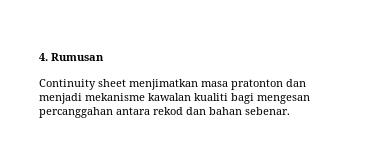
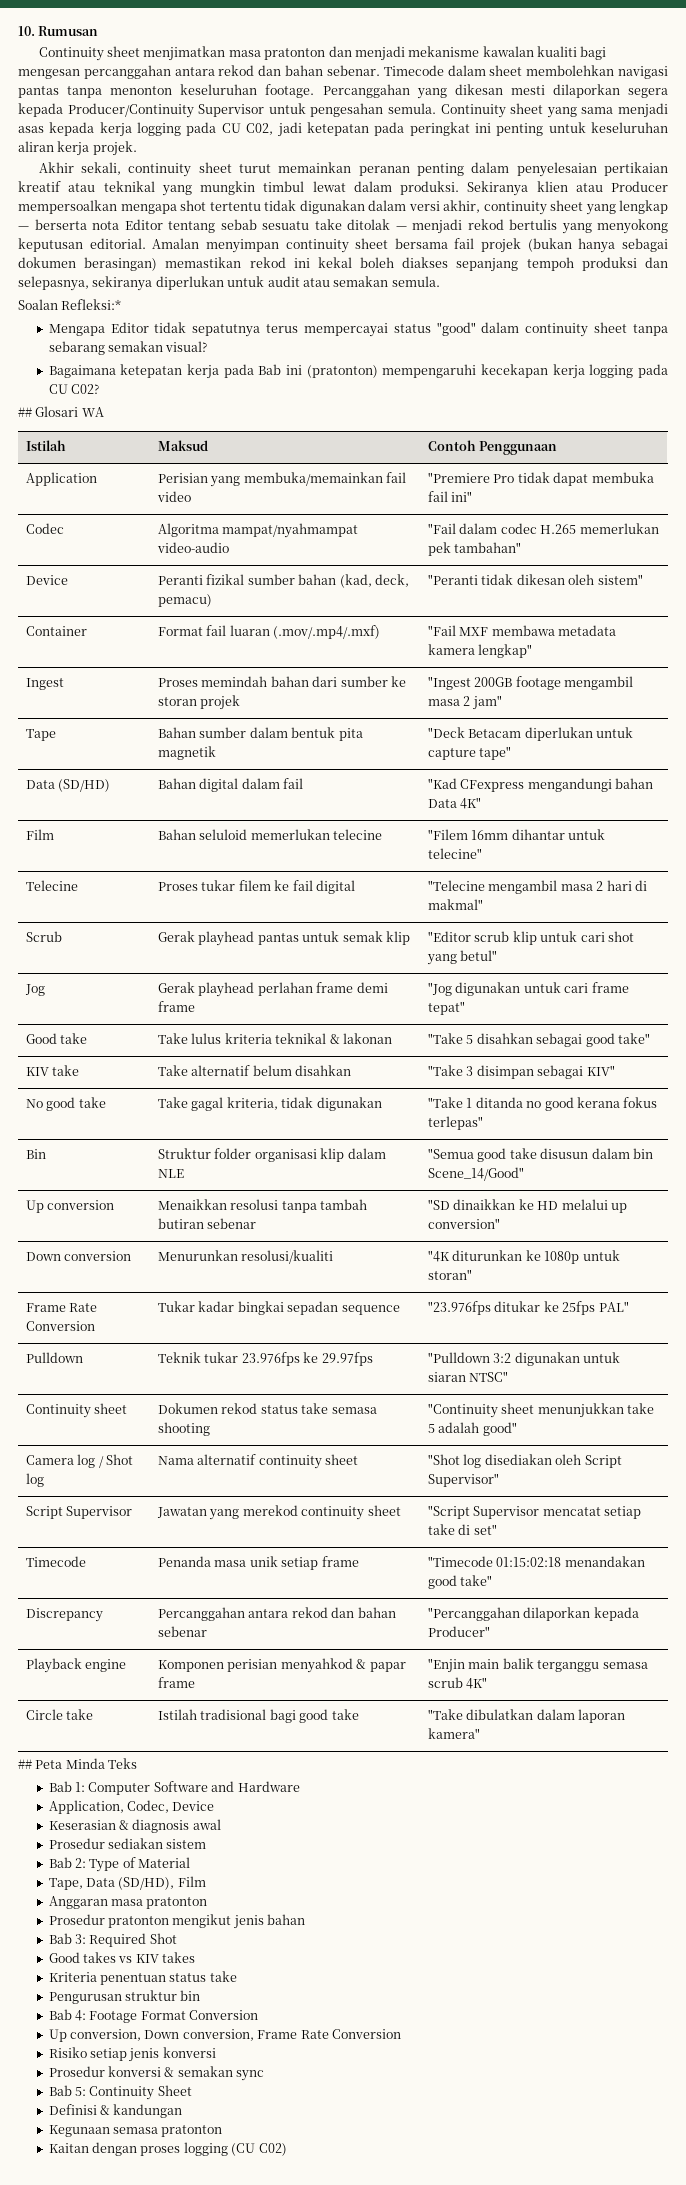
- 4. Rumusan
+ 10. Rumusan
+ Timecode dalam sheet membolehkan navigasi pantas tanpa menonton keseluruhan footage. Percanggahan yang dikesan mesti dilaporkan segera kepada Producer/Continuity Supervisor untuk pengesahan semula. Continuity sheet yang sama menjadi asas kepada kerja logging pada CU C02, jadi ketepatan pada peringkat ini penting untuk keseluruhan aliran kerja projek.
+ Akhir sekali, continuity sheet turut memainkan peranan penting dalam penyelesaian pertikaian kreatif atau teknikal yang mungkin timbul lewat dalam produksi. Sekiranya klien atau Producer mempersoalkan mengapa shot tertentu tidak digunakan dalam versi akhir, continuity sheet yang lengkap — berserta nota Editor tentang sebab sesuatu take ditolak — menjadi rekod bertulis yang menyokong keputusan editorial. Amalan menyimpan continuity sheet bersama fail projek (bukan hanya sebagai dokumen berasingan) memastikan rekod ini kekal boleh diakses sepanjang tempoh produksi dan selepasnya, sekiranya diperlukan untuk audit atau semakan semula.
+ Soalan Refleksi:*
+ Mengapa Editor tidak sepatutnya terus mempercayai status "good" dalam continuity sheet tanpa sebarang semakan visual?
+ Bagaimana ketepatan kerja pada Bab ini (pratonton) mempengaruhi kecekapan kerja logging pada CU C02?
+ ## Glosari WA
+ Istilah | Maksud | Contoh Penggunaan
+ Application | Perisian yang membuka/memainkan fail video | "Premiere Pro tidak dapat membuka fail ini"
+ Codec | Algoritma mampat/nyahmampat video-audio | "Fail dalam codec H.265 memerlukan pek tambahan"
+ Device | Peranti fizikal sumber bahan (kad, deck, pemacu) | "Peranti tidak dikesan oleh sistem"
+ Container | Format fail luaran (.mov/.mp4/.mxf) | "Fail MXF membawa metadata kamera lengkap"
+ Ingest | Proses memindah bahan dari sumber ke storan projek | "Ingest 200GB footage mengambil masa 2 jam"
+ Tape | Bahan sumber dalam bentuk pita magnetik | "Deck Betacam diperlukan untuk capture tape"
+ Data (SD/HD) | Bahan digital dalam fail | "Kad CFexpress mengandungi bahan Data 4K"
+ Film | Bahan seluloid memerlukan telecine | "Filem 16mm dihantar untuk telecine"
+ Telecine | Proses tukar filem ke fail digital | "Telecine mengambil masa 2 hari di makmal"
+ Scrub | Gerak playhead pantas untuk semak klip | "Editor scrub klip untuk cari shot yang betul"
+ Jog | Gerak playhead perlahan frame demi frame | "Jog digunakan untuk cari frame tepat"
+ Good take | Take lulus kriteria teknikal & lakonan | "Take 5 disahkan sebagai good take"
+ KIV take | Take alternatif belum disahkan | "Take 3 disimpan sebagai KIV"
+ No good take | Take gagal kriteria, tidak digunakan | "Take 1 ditanda no good kerana fokus terlepas"
+ Bin | Struktur folder organisasi klip dalam NLE | "Semua good take disusun dalam bin Scene_14/Good"
+ Up conversion | Menaikkan resolusi tanpa tambah butiran sebenar | "SD dinaikkan ke HD melalui up conversion"
+ Down conversion | Menurunkan resolusi/kualiti | "4K diturunkan ke 1080p untuk storan"
+ Frame Rate Conversion | Tukar kadar bingkai sepadan sequence | "23.976fps ditukar ke 25fps PAL"
+ Pulldown | Teknik tukar 23.976fps ke 29.97fps | "Pulldown 3:2 digunakan untuk siaran NTSC"
+ Continuity sheet | Dokumen rekod status take semasa shooting | "Continuity sheet menunjukkan take 5 adalah good"
+ Camera log / Shot log | Nama alternatif continuity sheet | "Shot log disediakan oleh Script Supervisor"
+ Script Supervisor | Jawatan yang merekod continuity sheet | "Script Supervisor mencatat setiap take di set"
+ Timecode | Penanda masa unik setiap frame | "Timecode 01:15:02:18 menandakan good take"
+ Discrepancy | Percanggahan antara rekod dan bahan sebenar | "Percanggahan dilaporkan kepada Producer"
+ Playback engine | Komponen perisian menyahkod & papar frame | "Enjin main balik terganggu semasa scrub 4K"
+ Circle take | Istilah tradisional bagi good take | "Take dibulatkan dalam laporan kamera"
+ ## Peta Minda Teks
+ Bab 1: Computer Software and Hardware
+ Application, Codec, Device
+ Keserasian & diagnosis awal
+ Prosedur sediakan sistem
+ Bab 2: Type of Material
+ Tape, Data (SD/HD), Film
+ Anggaran masa pratonton
+ Prosedur pratonton mengikut jenis bahan
+ Bab 3: Required Shot
+ Good takes vs KIV takes
+ Kriteria penentuan status take
+ Pengurusan struktur bin
+ Bab 4: Footage Format Conversion
+ Up conversion, Down conversion, Frame Rate Conversion
+ Risiko setiap jenis konversi
+ Prosedur konversi & semakan sync
+ Bab 5: Continuity Sheet
+ Definisi & kandungan
+ Kegunaan semasa pratonton
+ Kaitan dengan proses logging (CU C02)

